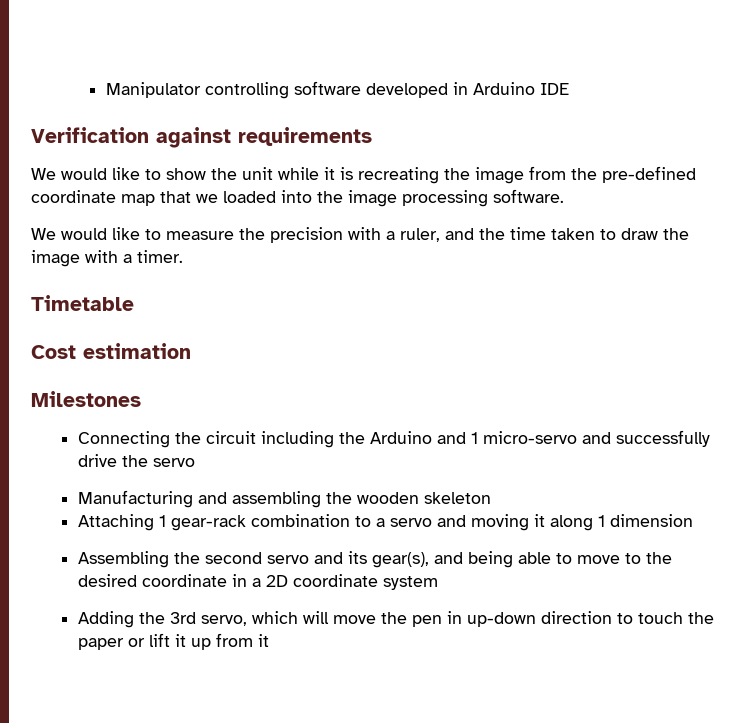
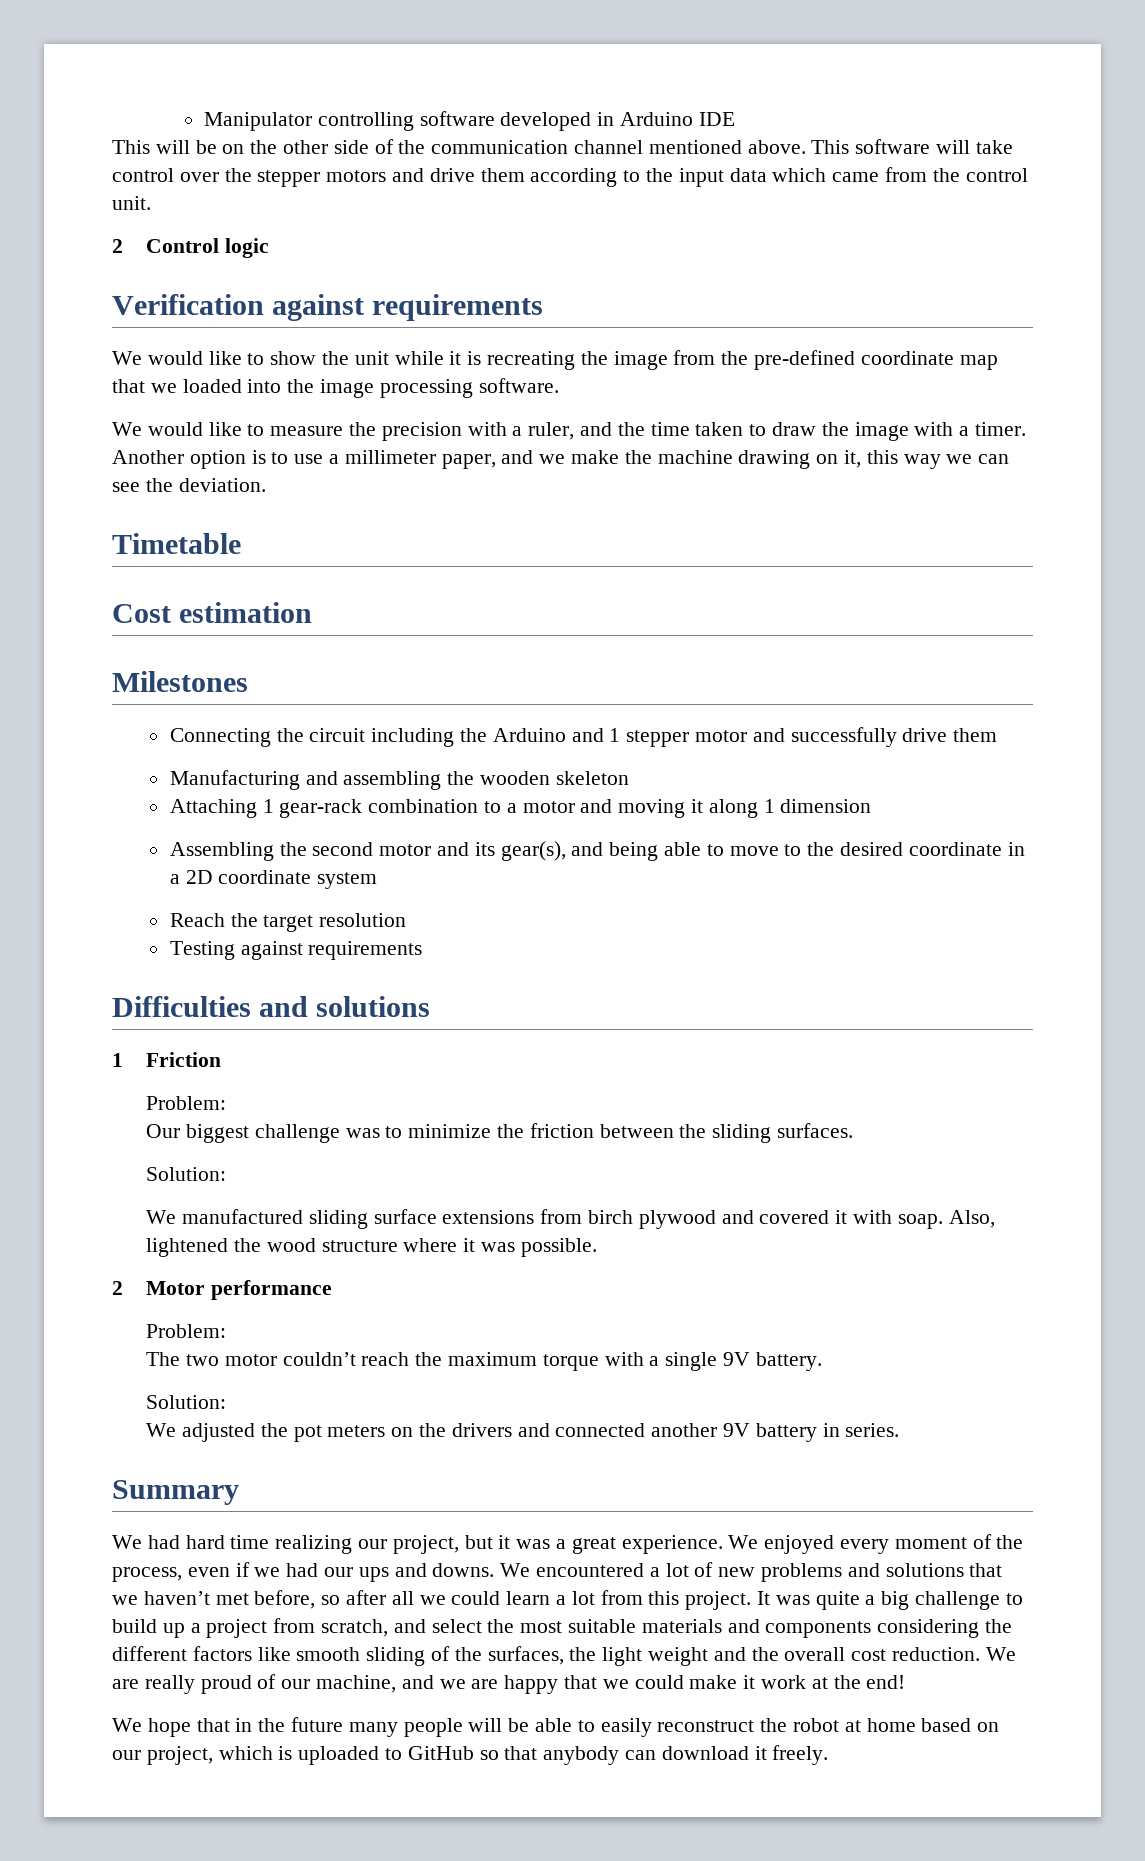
+ This will be on the other side of the communication channel mentioned above. This software will take control over the stepper motors and drive them according to the input data which came from the control unit.
+ 2 Control logic
+ Another option is to use a millimeter paper, and we make the machine drawing on it, this way we can see the deviation.
- Connecting the circuit including the Arduino and 1 micro-servo and successfully drive the servo
+ Connecting the circuit including the Arduino and 1 stepper motor and successfully drive them
- Attaching 1 gear-rack combination to a servo and moving it along 1 dimension
+ Attaching 1 gear-rack combination to a motor and moving it along 1 dimension
- Assembling the second servo and its gear(s), and being able to move to the desired coordinate in a 2D coordinate system
+ Assembling the second motor and its gear(s), and being able to move to the desired coordinate in a 2D coordinate system
- Adding the 3rd servo, which will move the pen in up-down direction to touch the paper or lift it up from it
+ Reach the target resolution
+ Testing against requirements
+ Difficulties and solutions
+ 1 Friction
+ Problem:
+ Our biggest challenge was to minimize the friction between the sliding surfaces.
+ Solution:
+ We manufactured sliding surface extensions from birch plywood and covered it with soap. Also, lightened the wood structure where it was possible.
+ 2 Motor performance
+ Problem:
+ The two motor couldn’t reach the maximum torque with a single 9V battery.
+ Solution:
+ We adjusted the pot meters on the drivers and connected another 9V battery in series.
+ Summary
+ We had hard time realizing our project, but it was a great experience. We enjoyed every moment of the process, even if we had our ups and downs. We encountered a lot of new problems and solutions that we haven’t met before, so after all we could learn a lot from this project. It was quite a big challenge to build up a project from scratch, and select the most suitable materials and components considering the different factors like smooth sliding of the surfaces, the light weight and the overall cost reduction. We are really proud of our machine, and we are happy that we could make it work at the end!
+ We hope that in the future many people will be able to easily reconstruct the robot at home based on our project, which is uploaded to GitHub so that anybody can download it freely.

